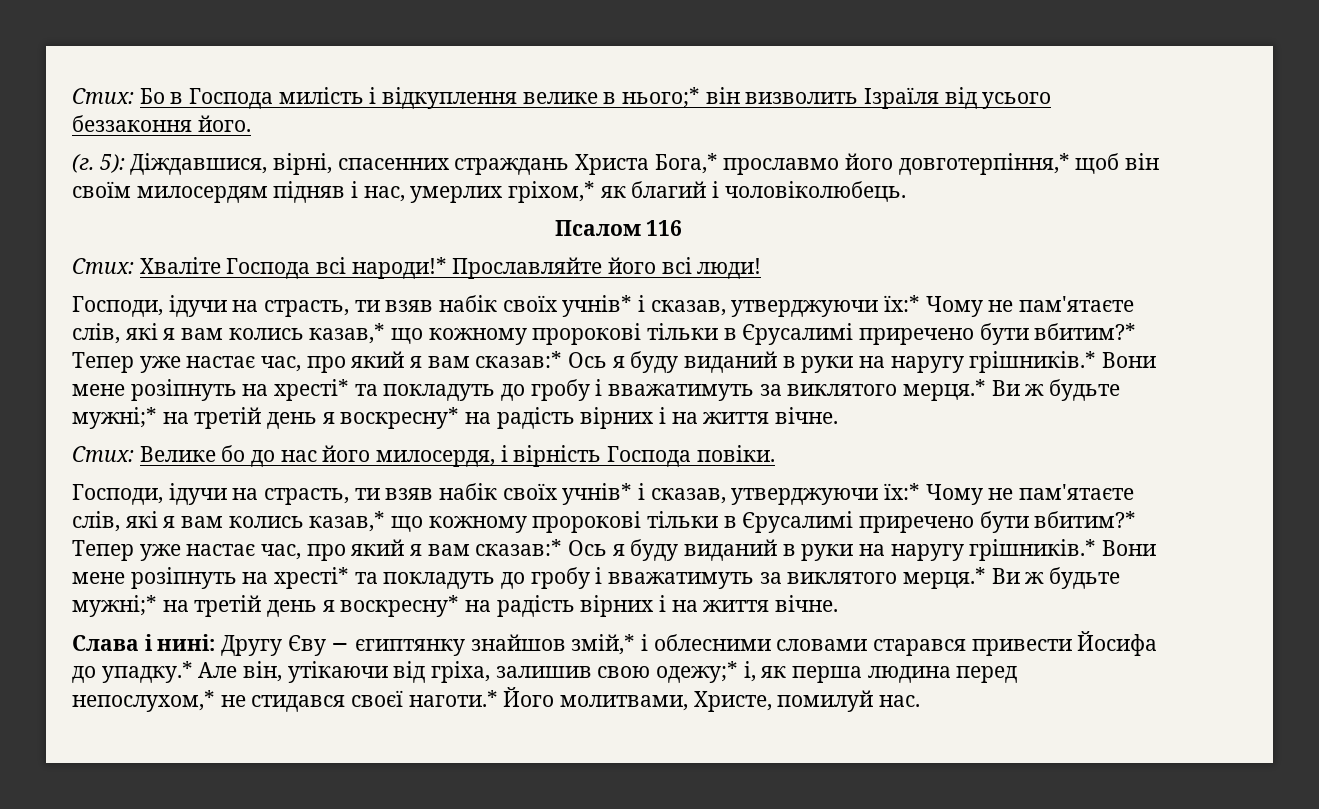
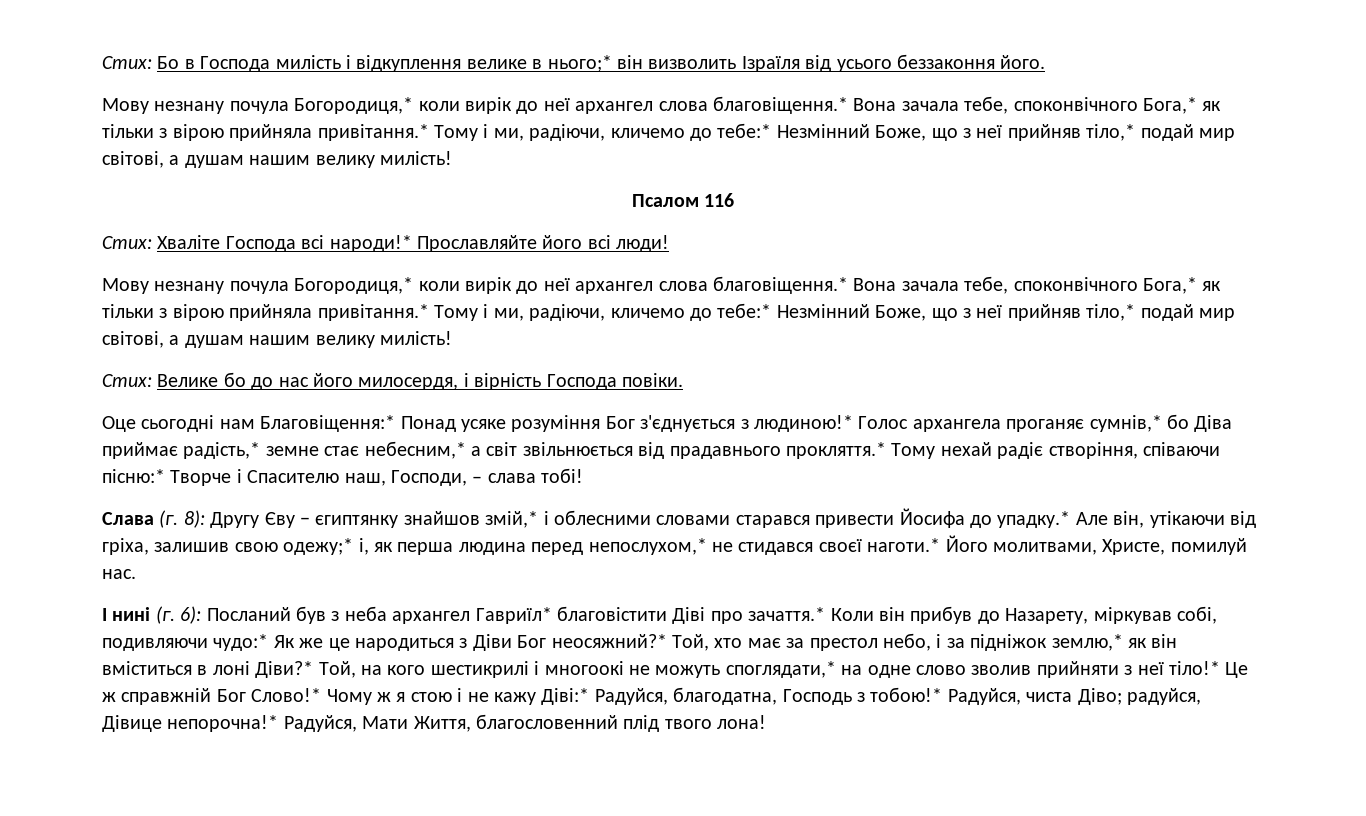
  Стих: Бо в Господа милість і відкуплення велике в нього;* він визволить Ізраїля від усього беззаконня його.
- (г. 5): Діждавшися, вірні, спасенних страждань Христа Бога,* прославмо його довготерпіння,* щоб він своїм милосердям підняв і нас, умерлих гріхом,* як благий і чоловіколюбець.
+ Мову незнану почула Богородиця,* коли вирік до неї архангел слова благовіщення.* Вона зачала тебе, споконвічного Бога,* як тільки з вірою прийняла привітання.* Тому і ми, радіючи, кличемо до тебе:* Незмінний Боже, що з неї прийняв тіло,* подай мир світові, а душам нашим велику милість!
  Стих: Хваліте Господа всі народи!* Прославляйте його всі люди!
- Господи, ідучи на страсть, ти взяв набік своїх учнів* і сказав, утверджуючи їх:* Чому не пам'ятаєте слів, які я вам колись казав,* що кожному пророкові тільки в Єрусалимі приречено бути вбитим?* Тепер уже настає час, про який я вам сказав:* Ось я буду виданий в руки на наругу грішників.* Вони мене розіпнуть на хресті* та покладуть до гробу і вважатимуть за виклятого мерця.* Ви ж будьте мужні;* на третій день я воскресну* на радість вірних і на життя вічне.
+ Мову незнану почула Богородиця,* коли вирік до неї архангел слова благовіщення.* Вона зачала тебе, споконвічного Бога,* як тільки з вірою прийняла привітання.* Тому і ми, радіючи, кличемо до тебе:* Незмінний Боже, що з неї прийняв тіло,* подай мир світові, а душам нашим велику милість!
  Стих: Велике бо до нас його милосердя, і вірність Господа повіки.
- Господи, ідучи на страсть, ти взяв набік своїх учнів* і сказав, утверджуючи їх:* Чому не пам'ятаєте слів, які я вам колись казав,* що кожному пророкові тільки в Єрусалимі приречено бути вбитим?* Тепер уже настає час, про який я вам сказав:* Ось я буду виданий в руки на наругу грішників.* Вони мене розіпнуть на хресті* та покладуть до гробу і вважатимуть за виклятого мерця.* Ви ж будьте мужні;* на третій день я воскресну* на радість вірних і на життя вічне.
+ Оце сьогодні нам Благовіщення:* Понад усяке розуміння Бог з'єднується з людиною!* Голос архангела проганяє сумнів,* бо Діва приймає радість,* земне стає небесним,* а світ звільнюється від прадавнього прокляття.* Тому нехай радіє створіння, співаючи пісню:* Творче і Спасителю наш, Господи, – слава тобі!
- Слава і нині: Другу Єву − єгиптянку знайшов змій,* і облесними словами старався привести Йосифа до упадку.* Але він, утікаючи від гріха, залишив свою одежу;* і, як перша людина перед непослухом,* не стидався своєї наготи.* Його молитвами, Христе, помилуй нас.
+ Слава (г. 8): Другу Єву − єгиптянку знайшов змій,* і облесними словами старався привести Йосифа до упадку.* Але він, утікаючи від гріха, залишив свою одежу;* і, як перша людина перед непослухом,* не стидався своєї наготи.* Його молитвами, Христе, помилуй нас.
+ І нині (г. 6): Посланий був з неба архангел Гавриїл* благовістити Діві про зачаття.* Коли він прибув до Назарету, міркував собі, подивляючи чудо:* Як же це народиться з Діви Бог неосяжний?* Той, хто має за престол небо, і за підніжок землю,* як він вміститься в лоні Діви?* Той, на кого шестикрилі і многоокі не можуть споглядати,* на одне слово зволив прийняти з неї тіло!* Це ж справжній Бог Слово!* Чому ж я стою і не кажу Діві:* Радуйся, благодатна, Господь з тобою!* Радуйся, чиста Діво; радуйся, Дівице непорочна!* Радуйся, Мати Життя, благословенний плід твого лона!

